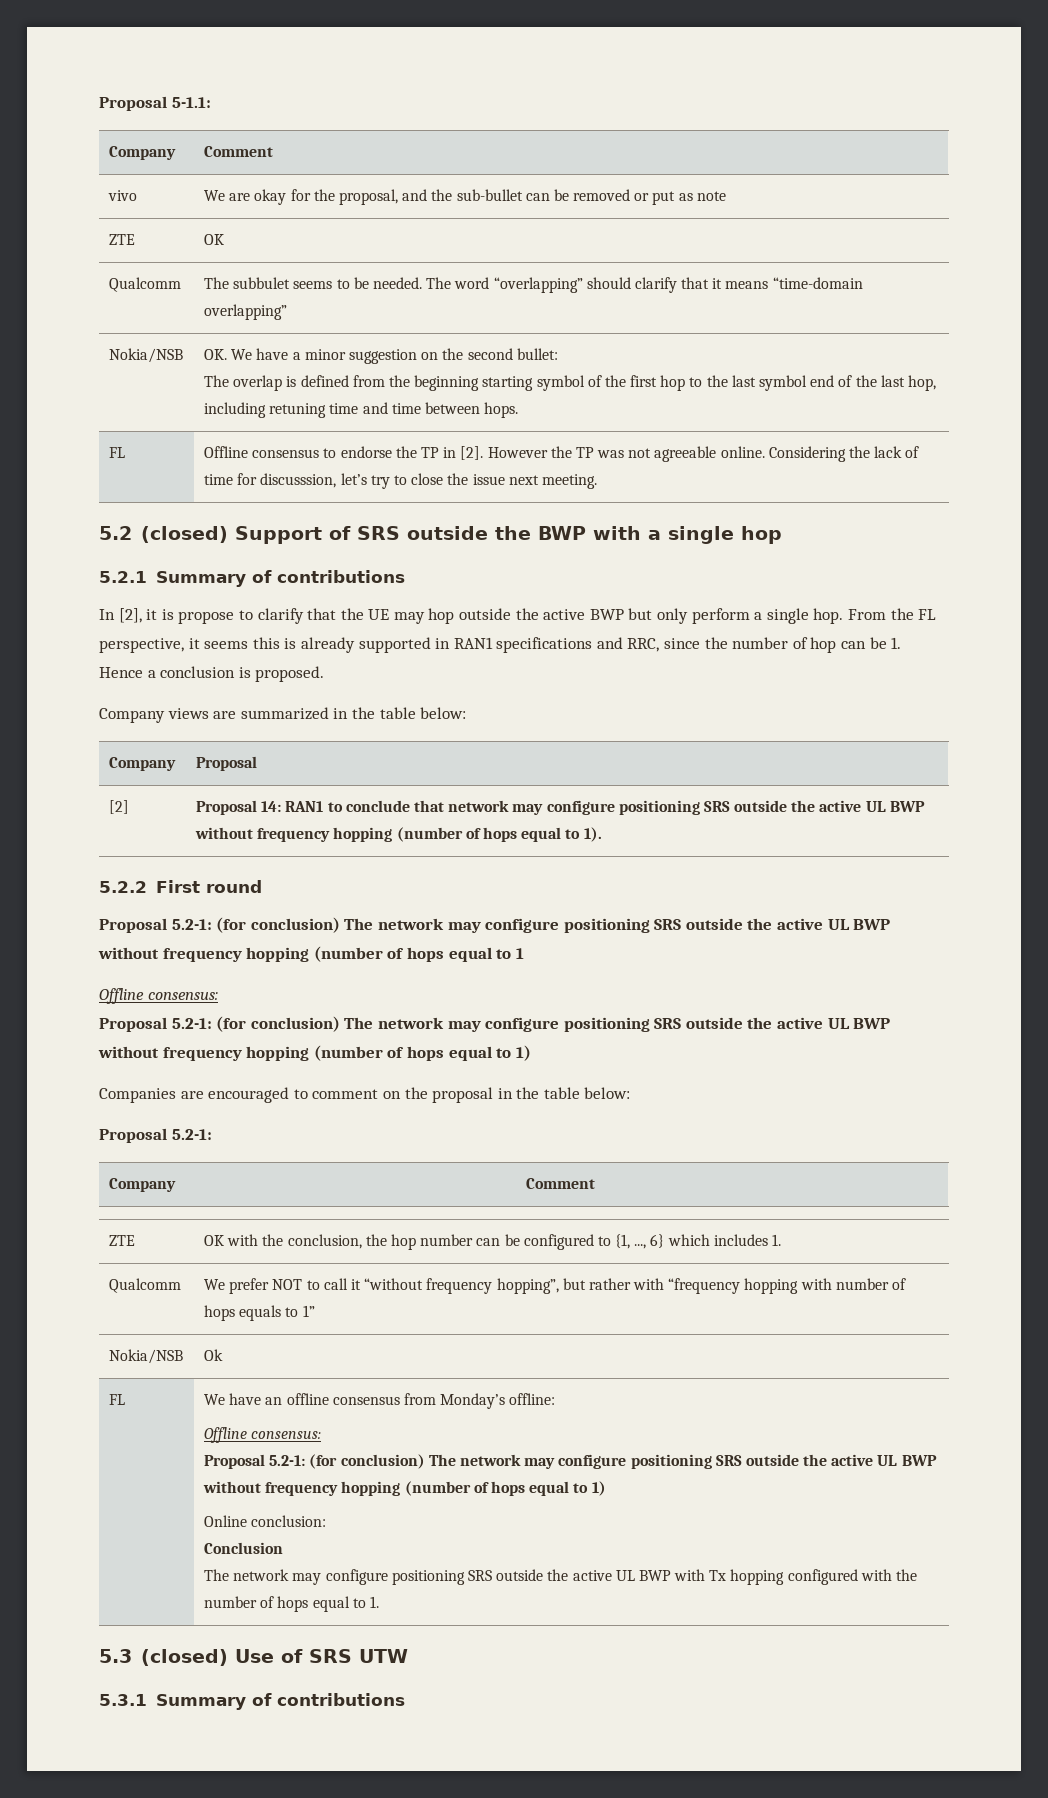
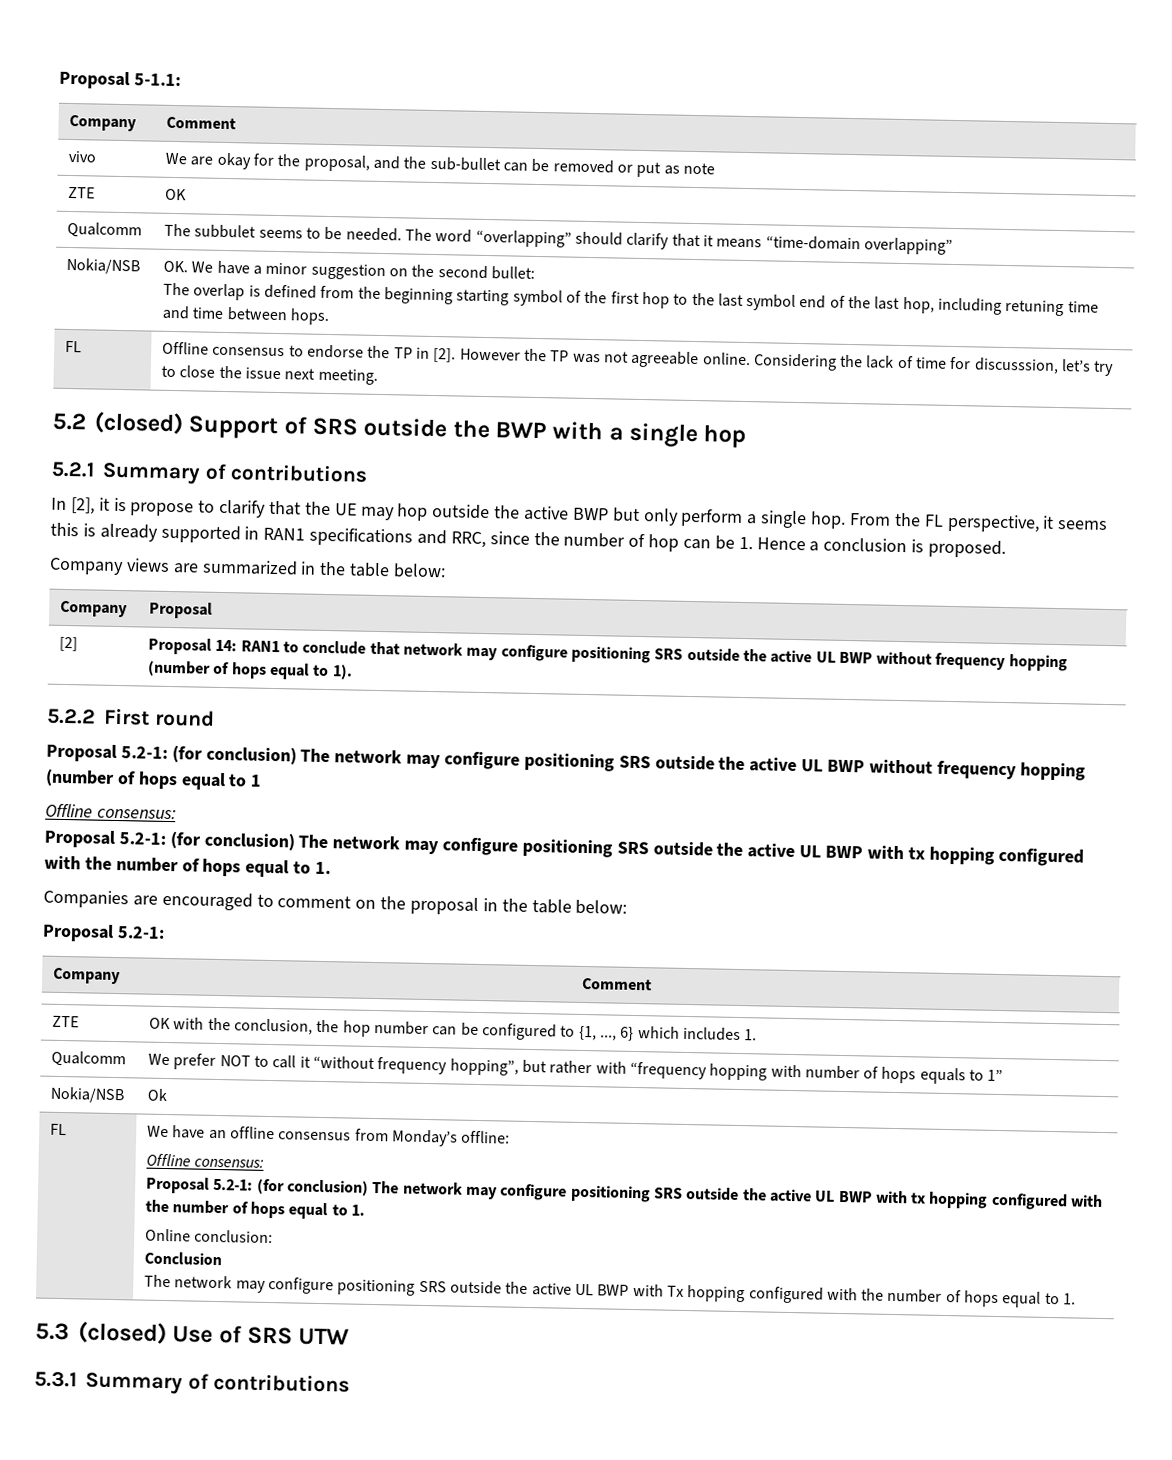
  Proposal 5.2-1: (for conclusion) The network may configure positioning SRS outside the active UL BWP without frequency hopping (number of hops equal to 1
  Offline consensus:
- Proposal 5.2-1: (for conclusion) The network may configure positioning SRS outside the active UL BWP without frequency hopping (number of hops equal to 1)
+ Proposal 5.2-1: (for conclusion) The network may configure positioning SRS outside the active UL BWP with tx hopping configured with the number of hops equal to 1.
  We have an offline consensus from Monday’s offline:
  Offline consensus:
- Proposal 5.2-1: (for conclusion) The network may configure positioning SRS outside the active UL BWP without frequency hopping (number of hops equal to 1)
+ Proposal 5.2-1: (for conclusion) The network may configure positioning SRS outside the active UL BWP with tx hopping configured with the number of hops equal to 1.

